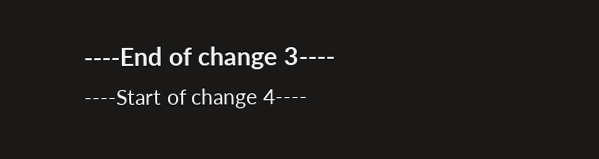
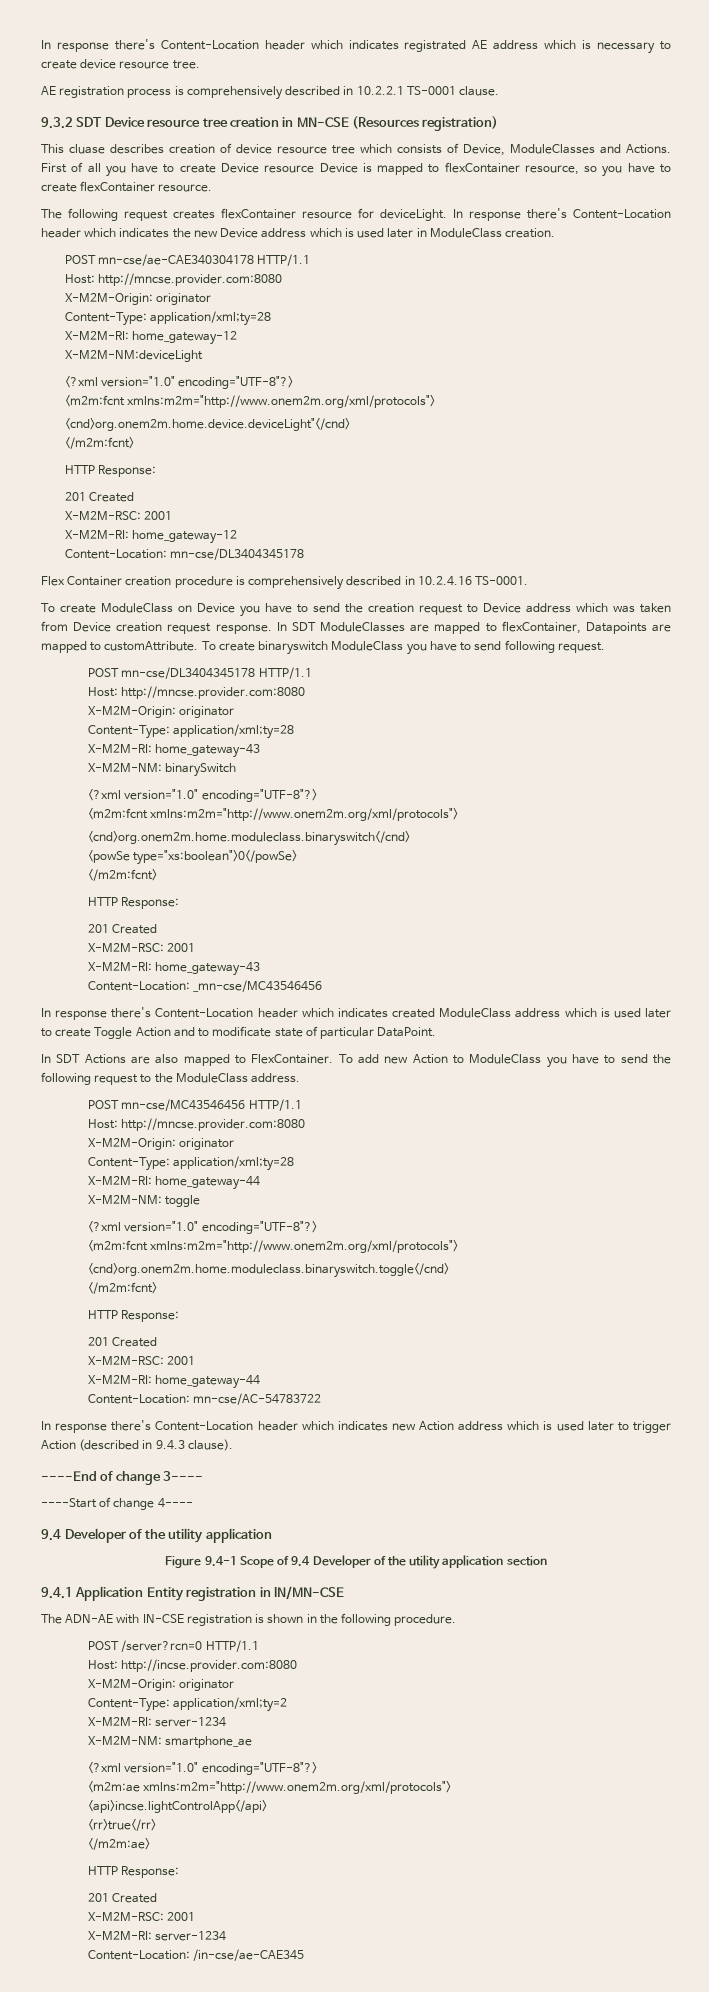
+ In response there's Content-Location header which indicates registrated AE address which is necessary to create device resource tree.
+ AE registration process is comprehensively described in 10.2.2.1 TS-0001 clause.
+ 9.3.2 SDT Device resource tree creation in MN-CSE (Resources registration)
+ This cluase describes creation of device resource tree which consists of Device, ModuleClasses and Actions. First of all you have to create Device resource Device is mapped to flexContainer resource, so you have to create flexContainer resource.
+ The following request creates flexContainer resource for deviceLight. In response there's Content-Location header which indicates the new Device address which is used later in ModuleClass creation.
+ POST mn-cse/ae-CAE340304178 HTTP/1.1
+ Host: http://mncse.provider.com:8080
+ X-M2M-Origin: originator
+ Content-Type: application/xml;ty=28
+ X-M2M-RI: home_gateway-12
+ X-M2M-NM:deviceLight
+ <?xml version="1.0" encoding="UTF-8"?>
+ <m2m:fcnt xmlns:m2m="http://www.onem2m.org/xml/protocols">
+ <cnd>org.onem2m.home.device.deviceLight"</cnd>
+ </m2m:fcnt>
+ HTTP Response:
+ 201 Created
+ X-M2M-RSC: 2001
+ X-M2M-RI: home_gateway-12
+ Content-Location: mn-cse/DL3404345178
+ Flex Container creation procedure is comprehensively described in 10.2.4.16 TS-0001.
+ To create ModuleClass on Device you have to send the creation request to Device address which was taken from Device creation request response. In SDT ModuleClasses are mapped to flexContainer, Datapoints are mapped to customAttribute. To create binaryswitch ModuleClass you have to send following request.
+ POST mn-cse/DL3404345178 HTTP/1.1
+ Host: http://mncse.provider.com:8080
+ X-M2M-Origin: originator
+ Content-Type: application/xml;ty=28
+ X-M2M-RI: home_gateway-43
+ X-M2M-NM: binarySwitch
+ <?xml version="1.0" encoding="UTF-8"?>
+ <m2m:fcnt xmlns:m2m="http://www.onem2m.org/xml/protocols">
+ <cnd>org.onem2m.home.moduleclass.binaryswitch</cnd>
+ <powSe type="xs:boolean">0</powSe>
+ </m2m:fcnt>
+ HTTP Response:
+ 201 Created
+ X-M2M-RSC: 2001
+ X-M2M-RI: home_gateway-43
+ Content-Location: _mn-cse/MC43546456
+ In response there's Content-Location header which indicates created ModuleClass address which is used later to create Toggle Action and to modificate state of particular DataPoint.
+ In SDT Actions are also mapped to FlexContainer. To add new Action to ModuleClass you have to send the following request to the ModuleClass address.
+ POST mn-cse/MC43546456 HTTP/1.1
+ Host: http://mncse.provider.com:8080
+ X-M2M-Origin: originator
+ Content-Type: application/xml;ty=28
+ X-M2M-RI: home_gateway-44
+ X-M2M-NM: toggle
+ <?xml version="1.0" encoding="UTF-8"?>
+ <m2m:fcnt xmlns:m2m="http://www.onem2m.org/xml/protocols">
+ <cnd>org.onem2m.home.moduleclass.binaryswitch.toggle</cnd>
+ </m2m:fcnt>
+ HTTP Response:
+ 201 Created
+ X-M2M-RSC: 2001
+ X-M2M-RI: home_gateway-44
+ Content-Location: mn-cse/AC-54783722
+ In response there's Content-Location header which indicates new Action address which is used later to trigger Action (described in 9.4.3 clause).
  ----Start of change 4----
+ 9.4 Developer of the utility application
+ Figure 9.4-1 Scope of 9.4 Developer of the utility application section
+ 9.4.1 Application Entity registration in IN/MN-CSE
+ The ADN-AE with IN-CSE registration is shown in the following procedure.
+ POST /server?rcn=0 HTTP/1.1
+ Host: http://incse.provider.com:8080
+ X-M2M-Origin: originator
+ Content-Type: application/xml;ty=2
+ X-M2M-RI: server-1234
+ X-M2M-NM: smartphone_ae
+ <?xml version="1.0" encoding="UTF-8"?>
+ <m2m:ae xmlns:m2m="http://www.onem2m.org/xml/protocols">
+ <api>incse.lightControlApp</api>
+ <rr>true</rr>
+ </m2m:ae>
+ HTTP Response:
+ 201 Created
+ X-M2M-RSC: 2001
+ X-M2M-RI: server-1234
+ Content-Location: /in-cse/ae-CAE345

